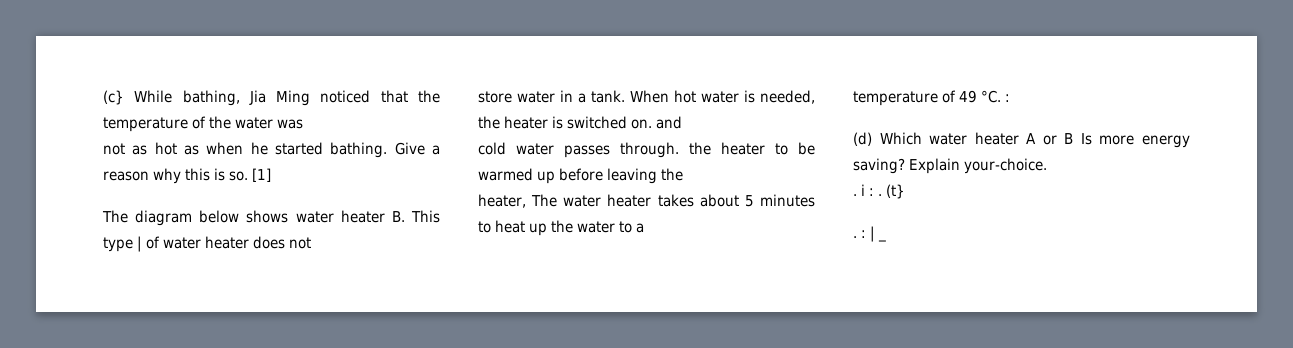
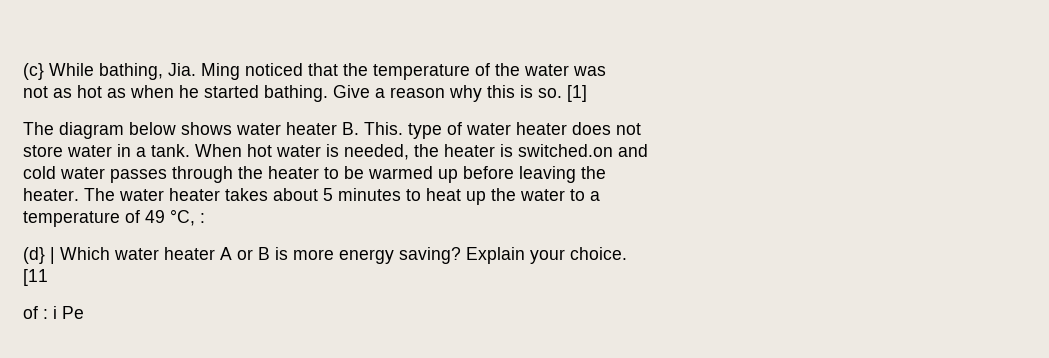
- (c} While bathing, Jia Ming noticed that the temperature of the water was
+ (c} While bathing, Jia. Ming noticed that the temperature of the water was
- The diagram below shows water heater B. This type | of water heater does not
+ The diagram below shows water heater B. This. type of water heater does not
- When hot water is needed, the heater is switched on. and
+ When hot water is needed, the heater is switched.on and
- cold water passes through. the heater to be warmed up before leaving the
+ cold water passes through the heater to be warmed up before leaving the
- heater, The water heater takes about 5 minutes to heat up the water to a
+ heater. The water heater takes about 5 minutes to heat up the water to a
- temperature of 49 °C. :
+ temperature of 49 °C, :
- (d) Which water heater A or B Is more energy saving?
+ (d} | Which water heater A or B is more energy saving?
- Explain your-choice.
- . i : . (t}
- . : | _
+ Explain your choice.
+ [11
+ of : i Pe

